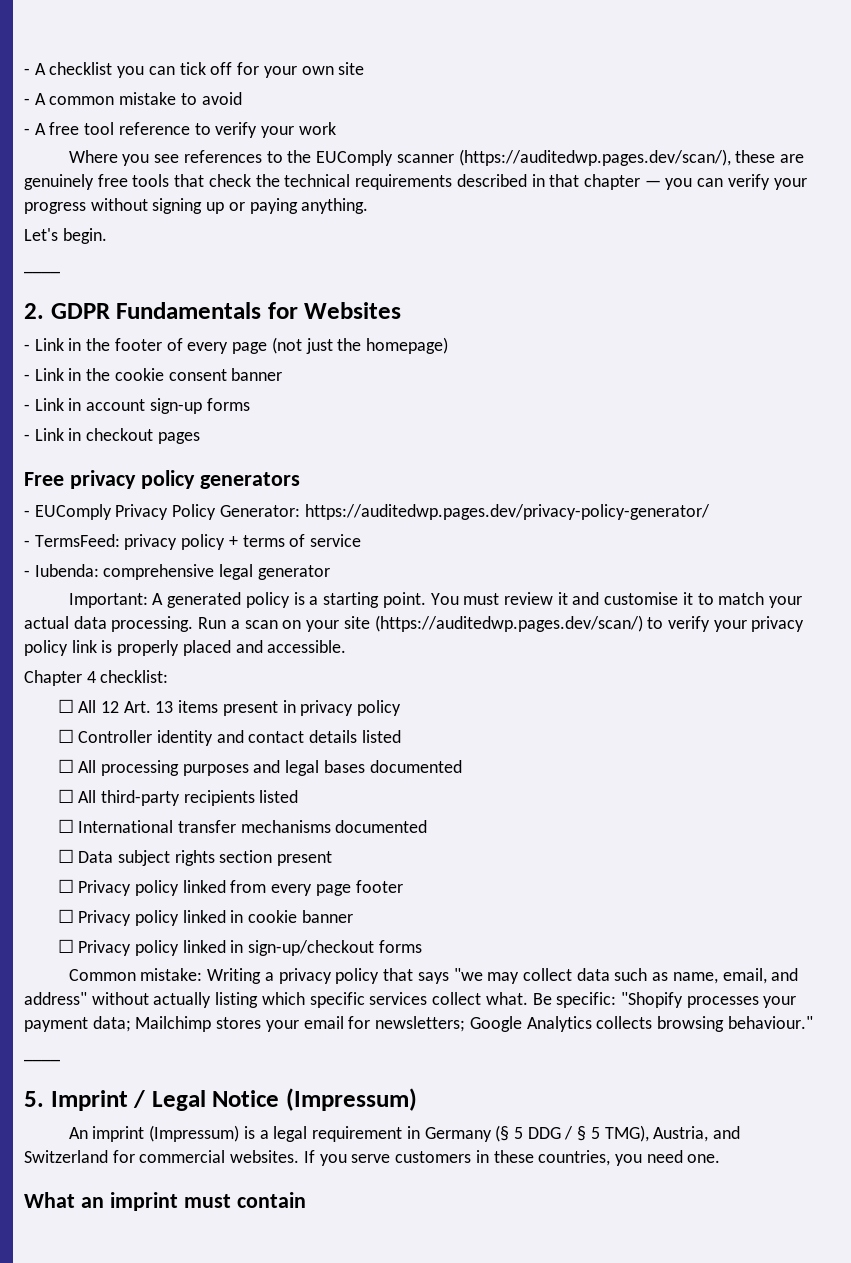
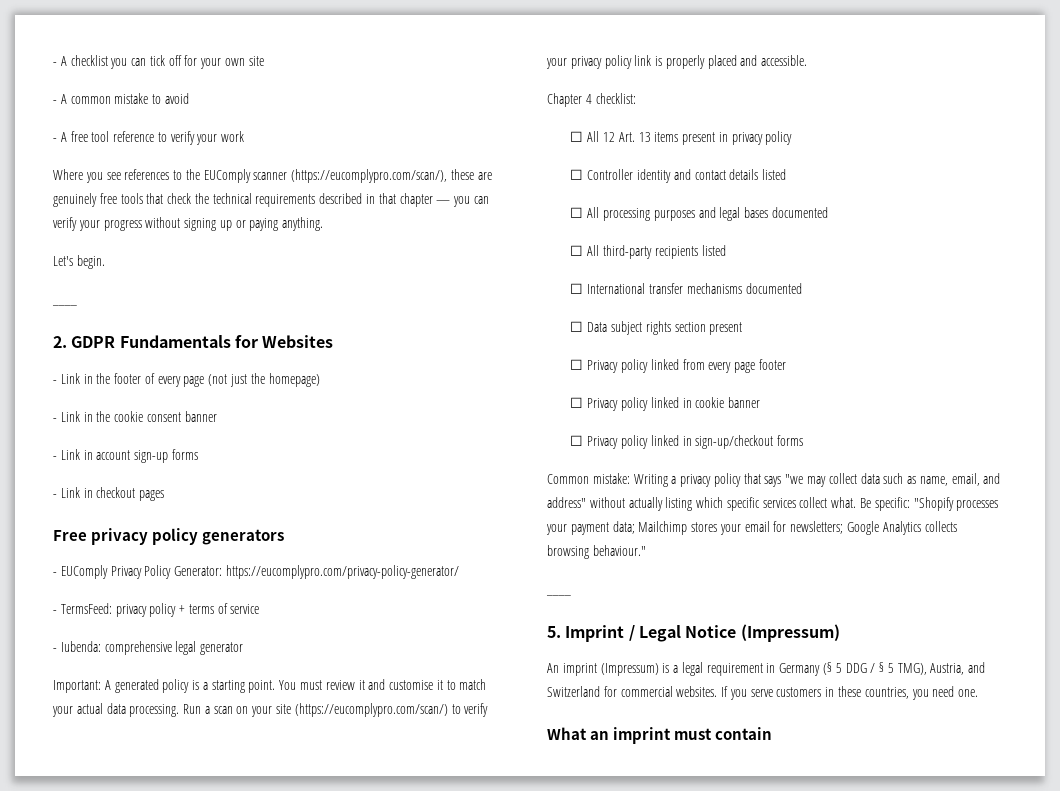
- Where you see references to the EUComply scanner (https://auditedwp.pages.dev/scan/), these are genuinely free tools that check the technical requirements described in that chapter — you can verify your progress without signing up or paying anything.
+ Where you see references to the EUComply scanner (https://eucomplypro.com/scan/), these are genuinely free tools that check the technical requirements described in that chapter — you can verify your progress without signing up or paying anything.
- - EUComply Privacy Policy Generator: https://auditedwp.pages.dev/privacy-policy-generator/
+ - EUComply Privacy Policy Generator: https://eucomplypro.com/privacy-policy-generator/
- Run a scan on your site (https://auditedwp.pages.dev/scan/) to verify your privacy policy link is properly placed and accessible.
+ Run a scan on your site (https://eucomplypro.com/scan/) to verify your privacy policy link is properly placed and accessible.

